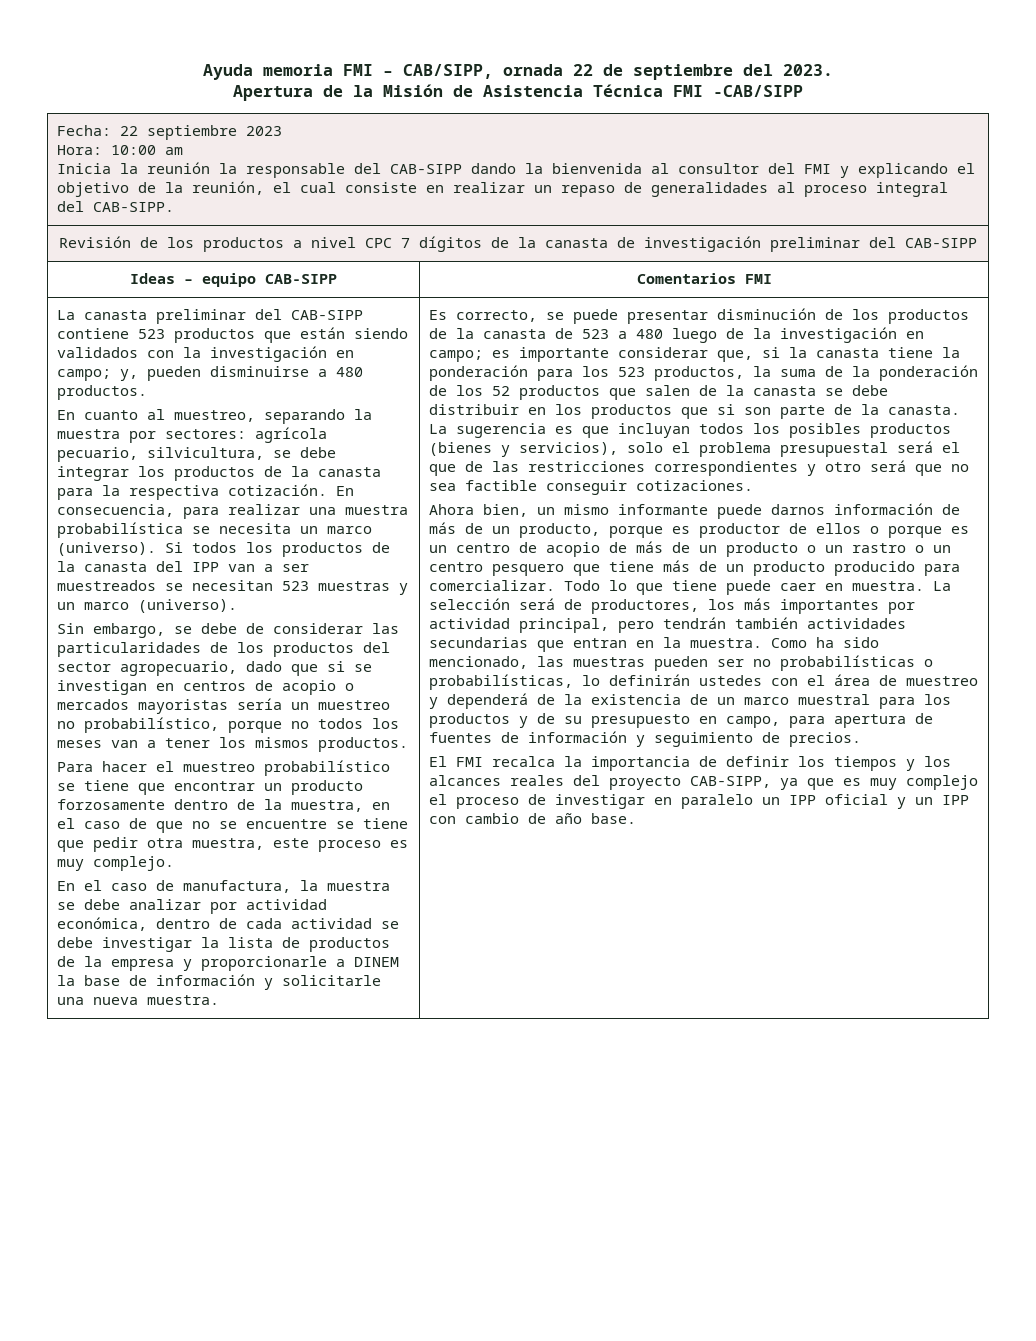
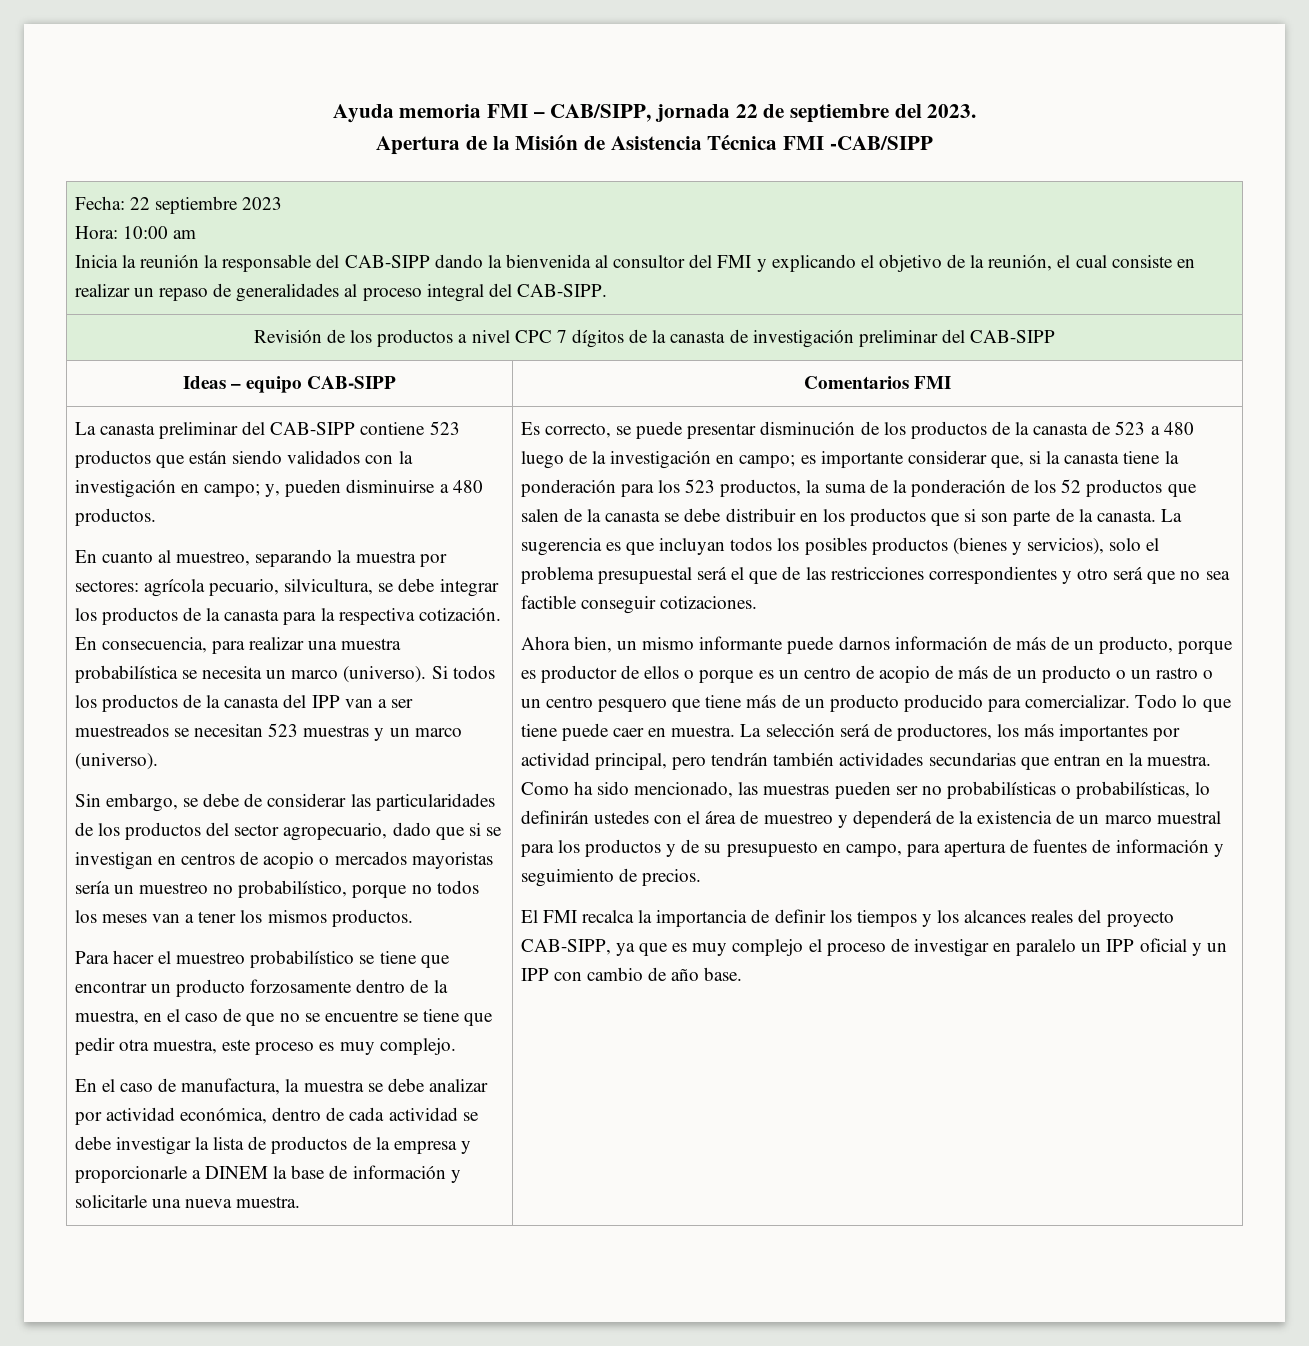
- Ayuda memoria FMI – CAB/SIPP, ornada 22 de septiembre del 2023.
+ Ayuda memoria FMI – CAB/SIPP, jornada 22 de septiembre del 2023.

